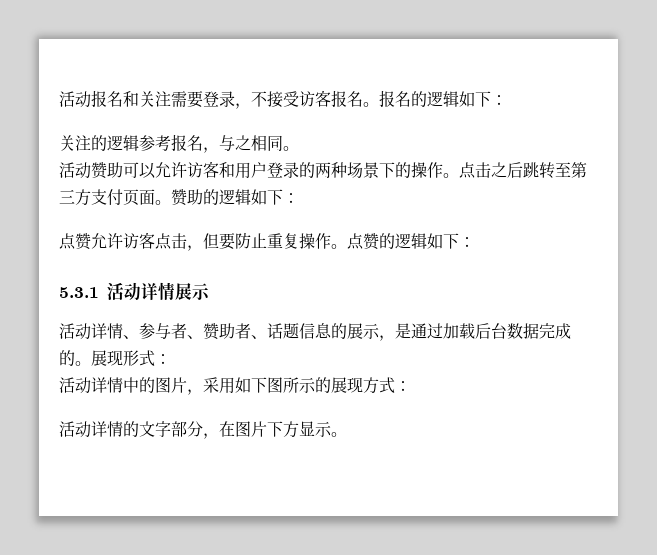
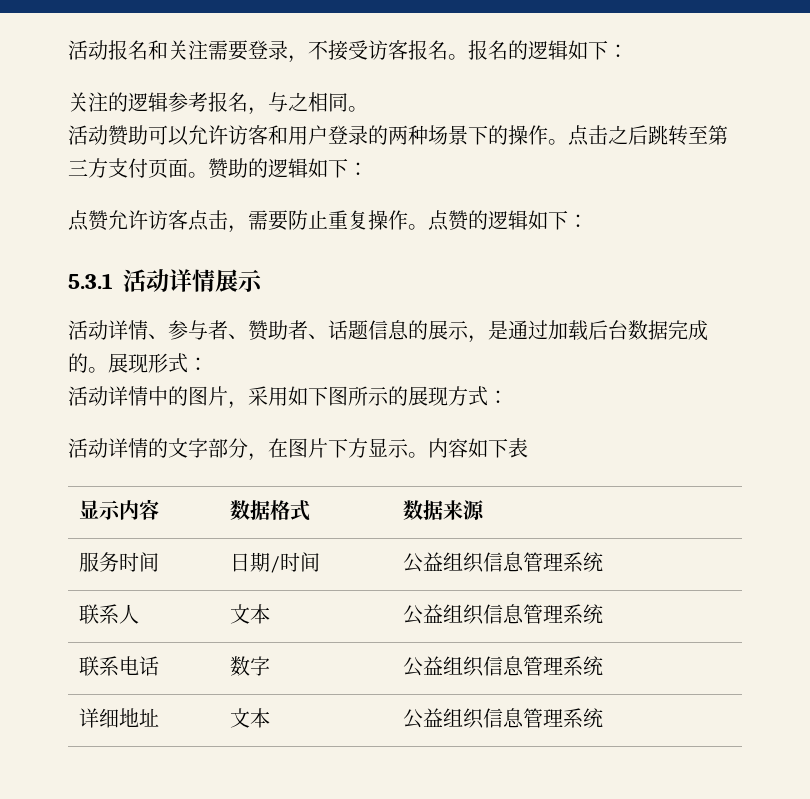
- 点赞允许访客点击，但要防止重复操作。
+ 点赞允许访客点击，需要防止重复操作。
+ 内容如下表
+ 显示内容 | 数据格式 | 数据来源
+ 服务时间 | 日期/时间 | 公益组织信息管理系统
+ 联系人 | 文本 | 公益组织信息管理系统
+ 联系电话 | 数字 | 公益组织信息管理系统
+ 详细地址 | 文本 | 公益组织信息管理系统

